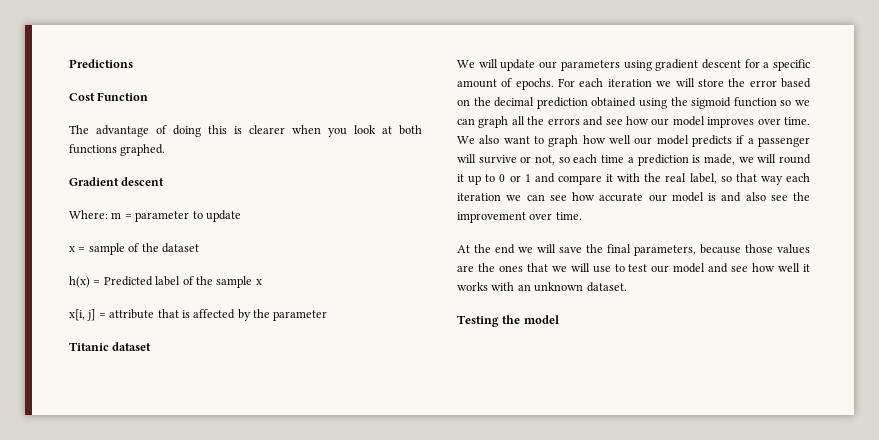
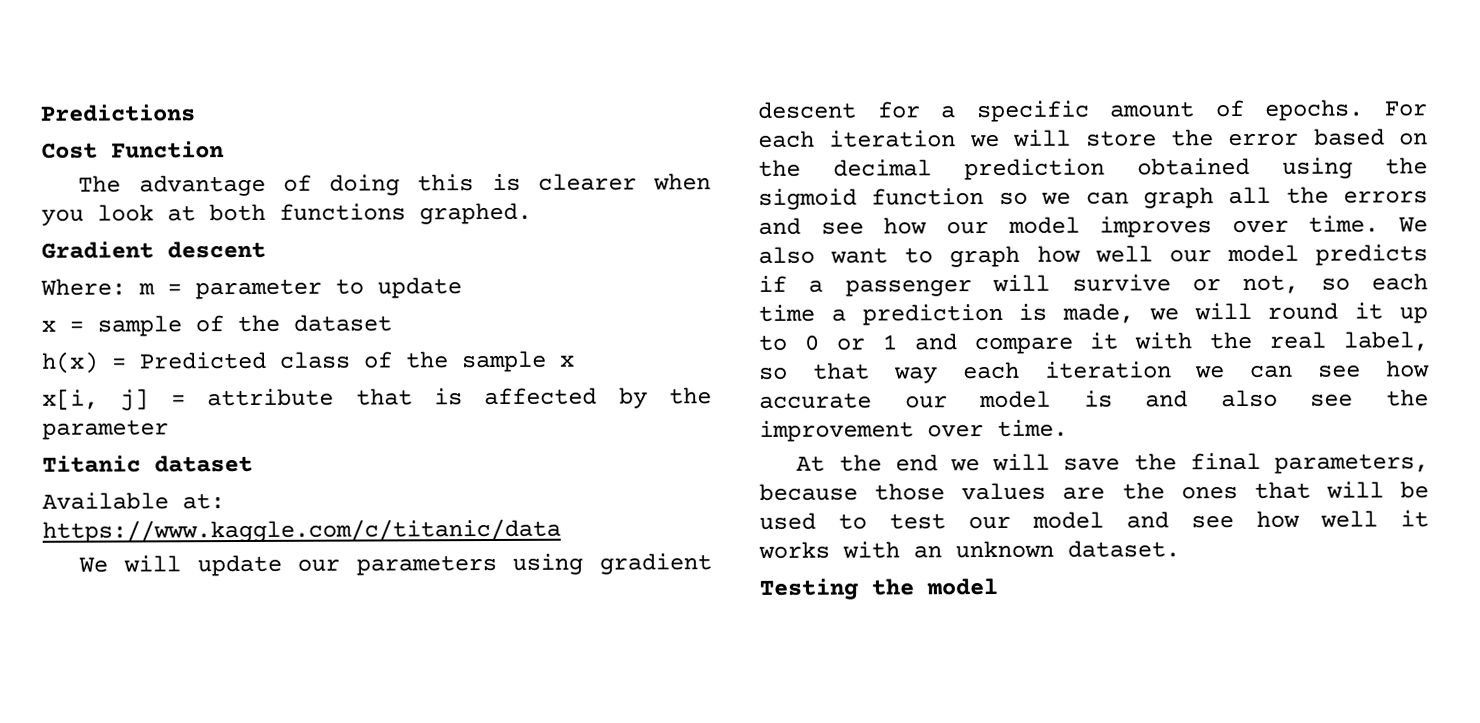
- h(x) = Predicted label of the sample x
+ h(x) = Predicted class of the sample x
+ Available at: https://www.kaggle.com/c/titanic/data
- At the end we will save the final parameters, because those values are the ones that we will use to test our model and see how well it works with an unknown dataset.
+ At the end we will save the final parameters, because those values are the ones that will be used to test our model and see how well it works with an unknown dataset.

